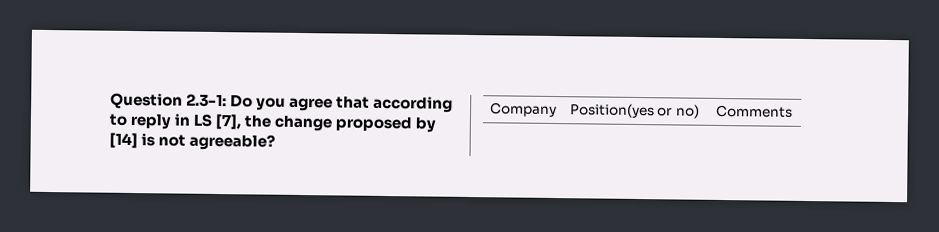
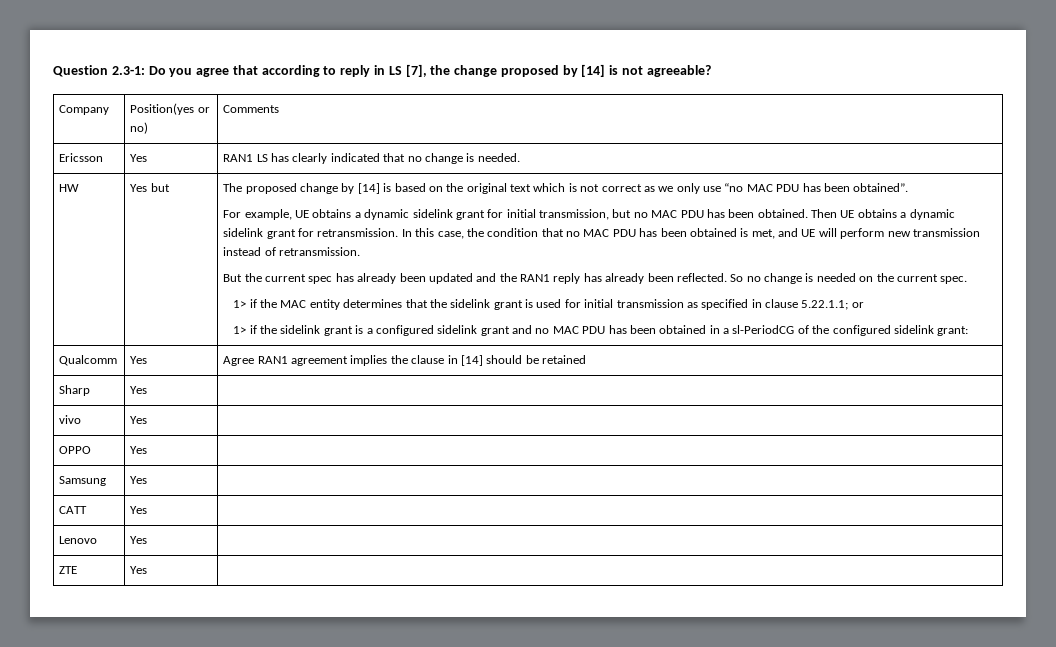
+ Ericsson | Yes | RAN1 LS has clearly indicated that no change is needed.
+ HW | Yes but | The proposed change by [14] is based on the original text which is not correct as we only use “no MAC PDU has been obtained”.
+ For example, UE obtains a dynamic sidelink grant for initial transmission, but no MAC PDU has been obtained. Then UE obtains a dynamic sidelink grant for retransmission. In this case, the condition that no MAC PDU has been obtained is met, and UE will perform new transmission instead of retransmission.
+ But the current spec has already been updated and the RAN1 reply has already been reflected. So no change is needed on the current spec.
+ 1> if the MAC entity determines that the sidelink grant is used for initial transmission as specified in clause 5.22.1.1; or
+ 1> if the sidelink grant is a configured sidelink grant and no MAC PDU has been obtained in a sl-PeriodCG of the configured sidelink grant:
+ Qualcomm | Yes | Agree RAN1 agreement implies the clause in [14] should be retained
+ Sharp | Yes |
+ vivo | Yes |
+ OPPO | Yes |
+ Samsung | Yes |
+ CATT | Yes |
+ Lenovo | Yes |
+ ZTE | Yes |

